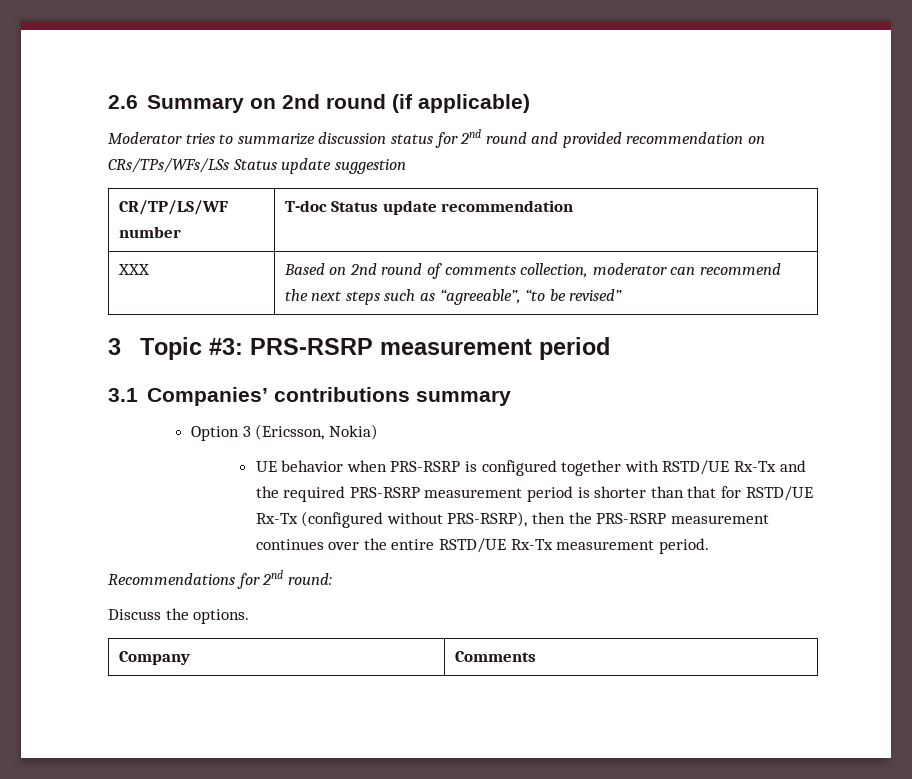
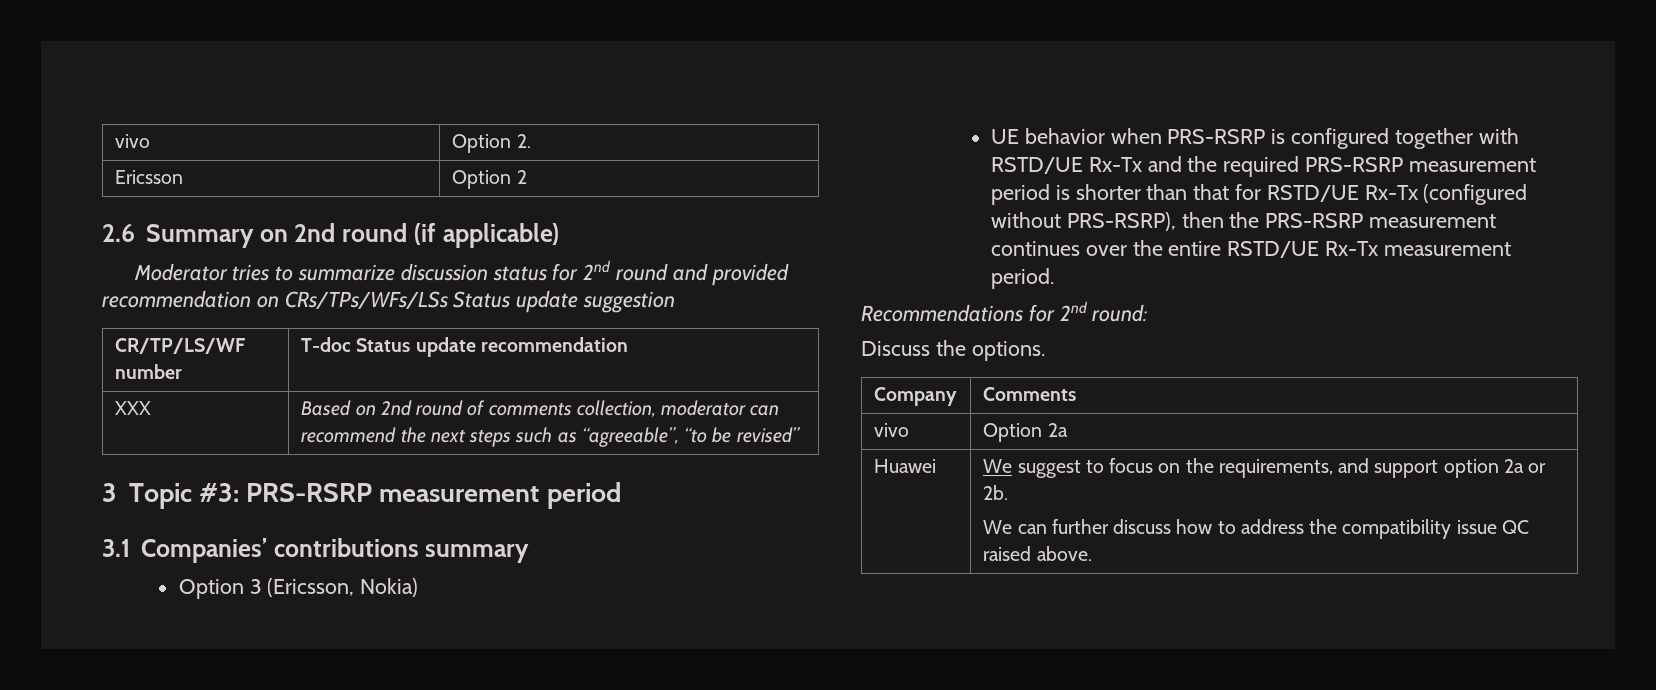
+ vivo | Option 2.
+ Ericsson | Option 2
+ vivo | Option 2a
+ Huawei | We suggest to focus on the requirements, and support option 2a or 2b.
+ We can further discuss how to address the compatibility issue QC raised above.

